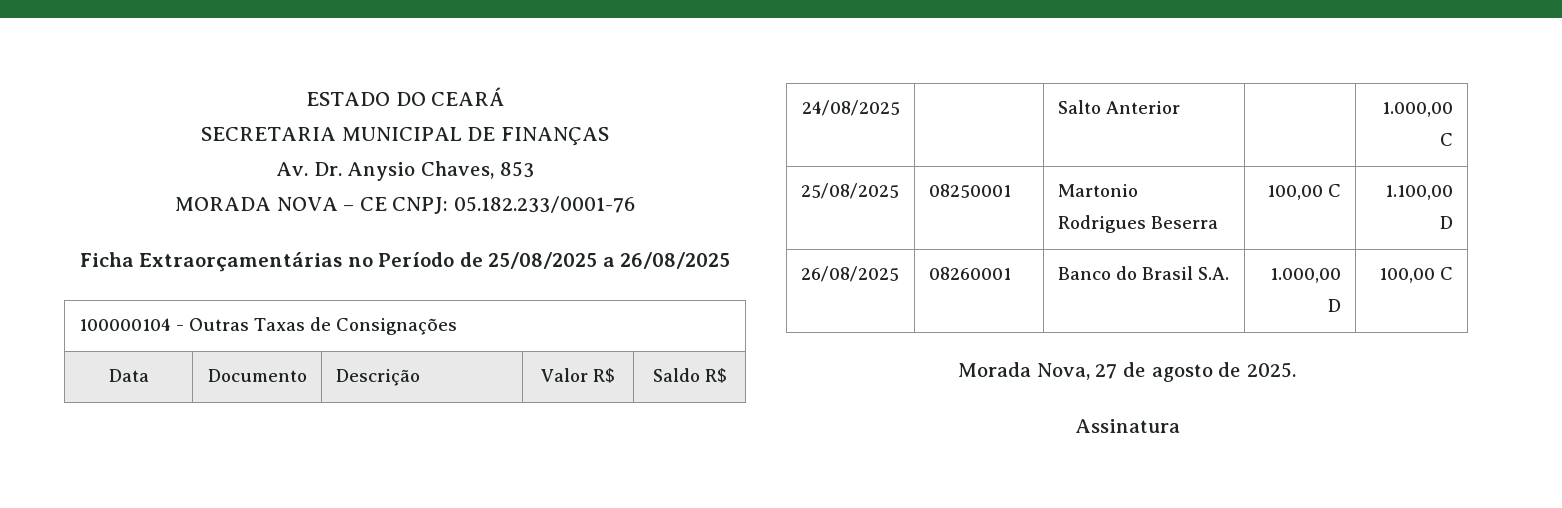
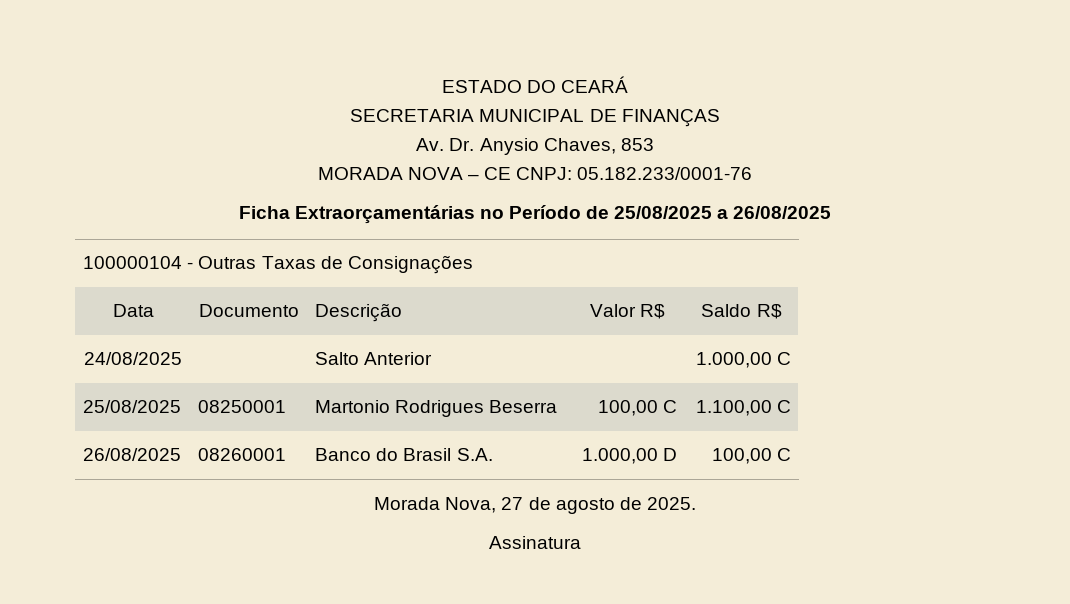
- 25/08/2025 | 08250001 | Martonio Rodrigues Beserra | 100,00 C | 1.100,00 D
+ 25/08/2025 | 08250001 | Martonio Rodrigues Beserra | 100,00 C | 1.100,00 C

